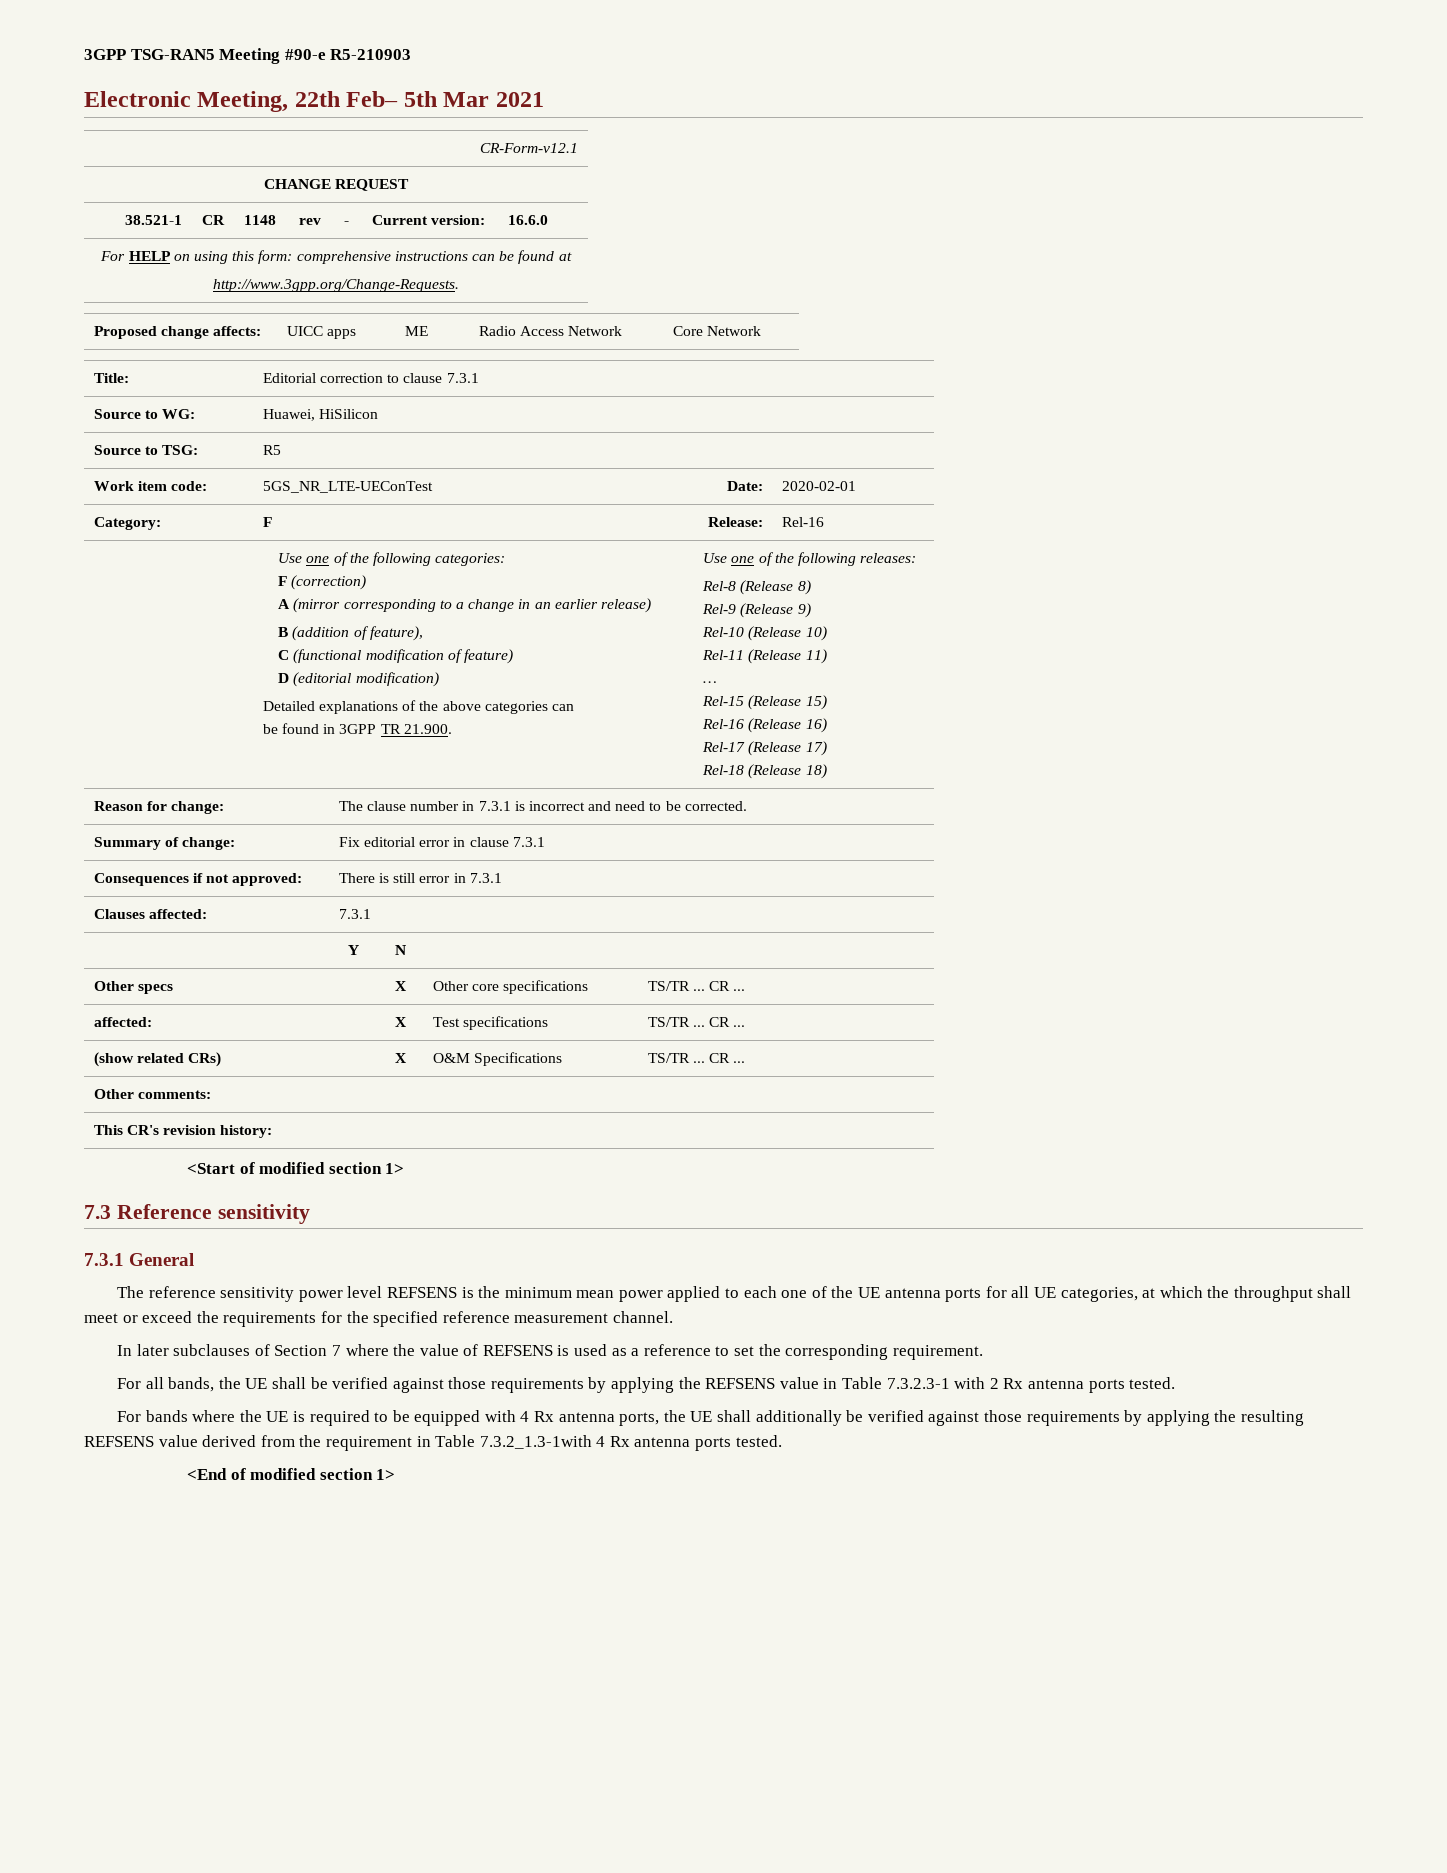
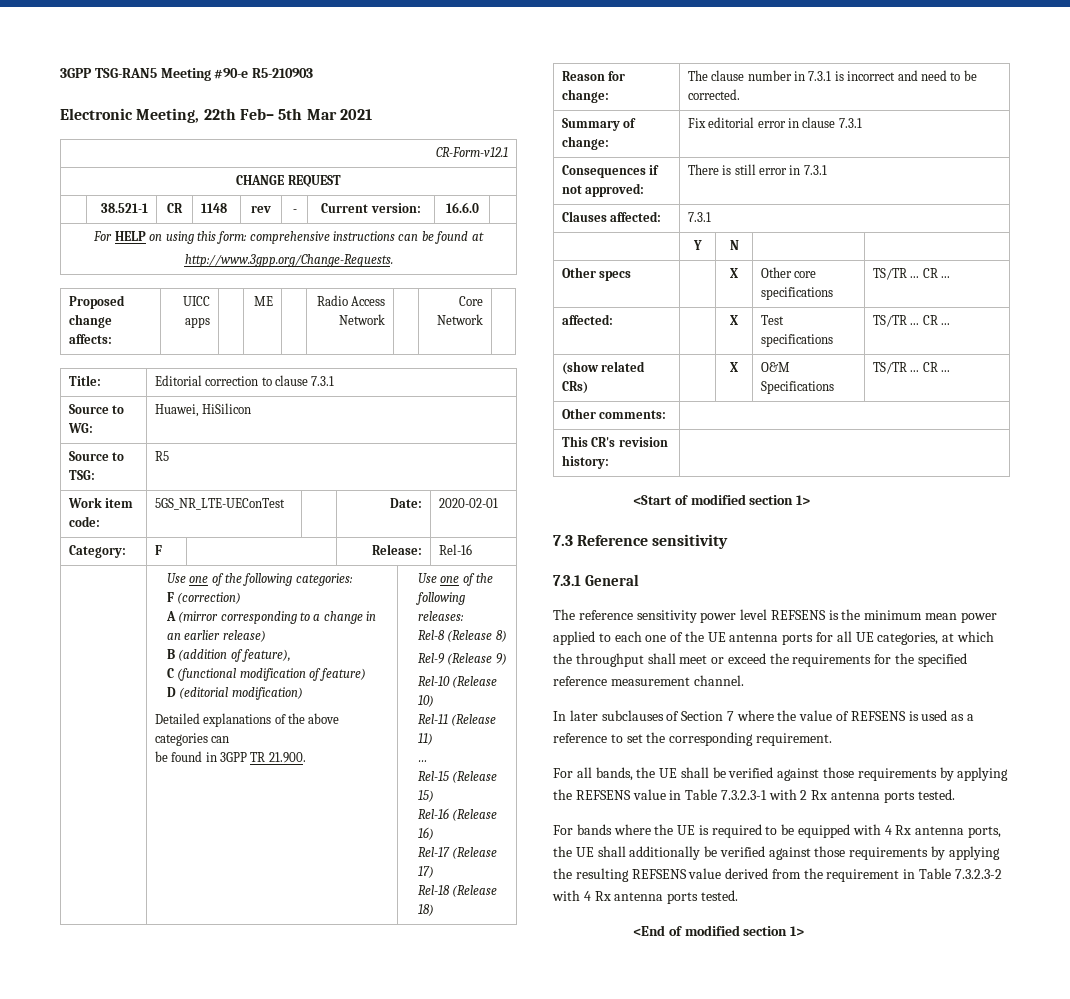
- For bands where the UE is required to be equipped with 4 Rx antenna ports, the UE shall additionally be verified against those requirements by applying the resulting REFSENS value derived from the requirement in Table 7.3.2_1.3-1with 4 Rx antenna ports tested.
+ For bands where the UE is required to be equipped with 4 Rx antenna ports, the UE shall additionally be verified against those requirements by applying the resulting REFSENS value derived from the requirement in Table 7.3.2.3-2 with 4 Rx antenna ports tested.

